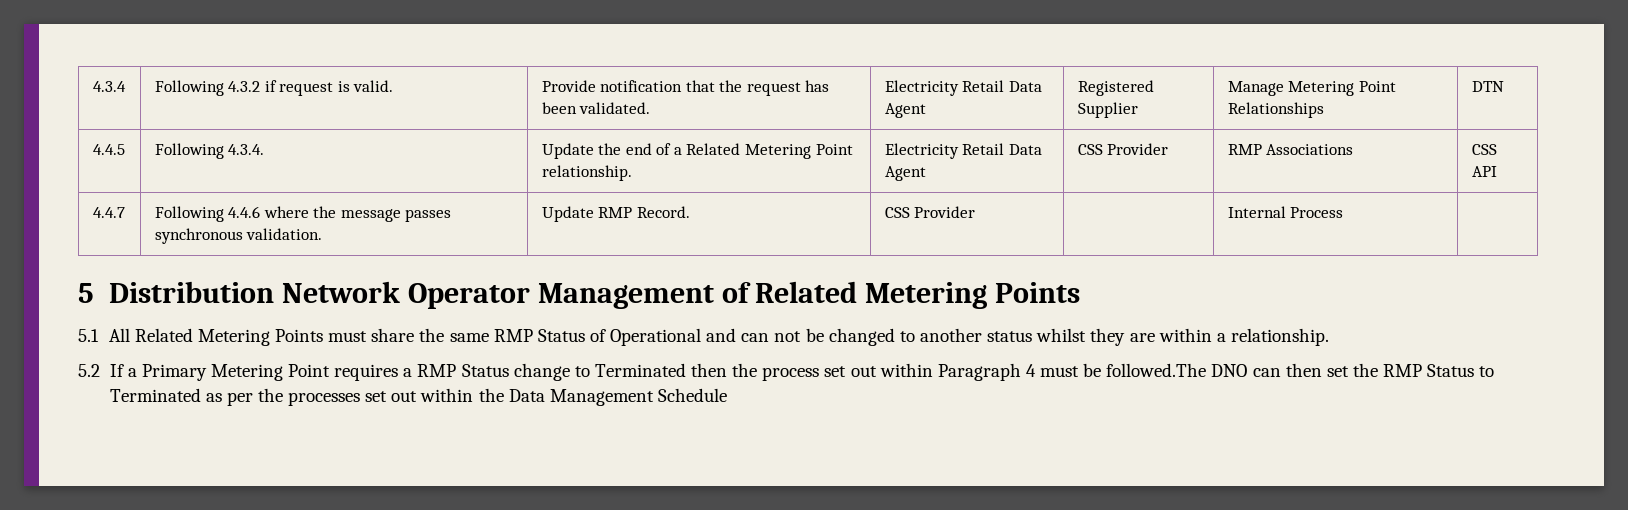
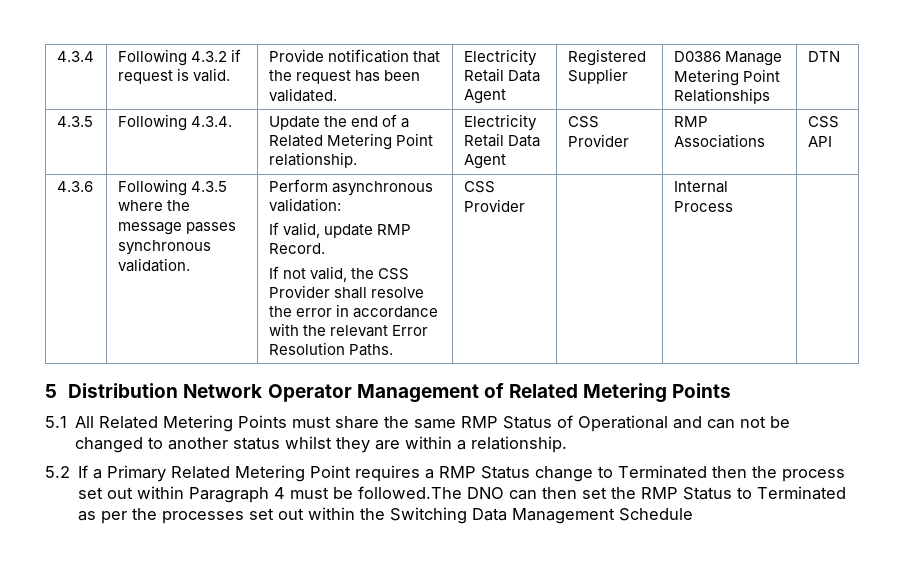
- 4.3.4 | Following 4.3.2 if request is valid. | Provide notification that the request has been validated. | Electricity Retail Data Agent | Registered Supplier | Manage Metering Point Relationships | DTN
+ 4.3.4 | Following 4.3.2 if request is valid. | Provide notification that the request has been validated. | Electricity Retail Data Agent | Registered Supplier | D0386 Manage Metering Point Relationships | DTN
- 4.4.5 | Following 4.3.4. | Update the end of a Related Metering Point relationship. | Electricity Retail Data Agent | CSS Provider | RMP Associations | CSS API
+ 4.3.5 | Following 4.3.4. | Update the end of a Related Metering Point relationship. | Electricity Retail Data Agent | CSS Provider | RMP Associations | CSS API
- 4.4.7 | Following 4.4.6 where the message passes synchronous validation. | Update RMP Record. | CSS Provider | | Internal Process |
+ 4.3.6 | Following 4.3.5 where the message passes synchronous validation. | Perform asynchronous validation:
+ If valid, update RMP Record.
+ If not valid, the CSS Provider shall resolve the error in accordance with the relevant Error Resolution Paths. | CSS Provider | | Internal Process |
- 5.2 If a Primary Metering Point requires a RMP Status change to Terminated then the process set out within Paragraph 4 must be followed.The DNO can then set the RMP Status to Terminated as per the processes set out within the Data Management Schedule
+ 5.2 If a Primary Related Metering Point requires a RMP Status change to Terminated then the process set out within Paragraph 4 must be followed.The DNO can then set the RMP Status to Terminated as per the processes set out within the Switching Data Management Schedule

